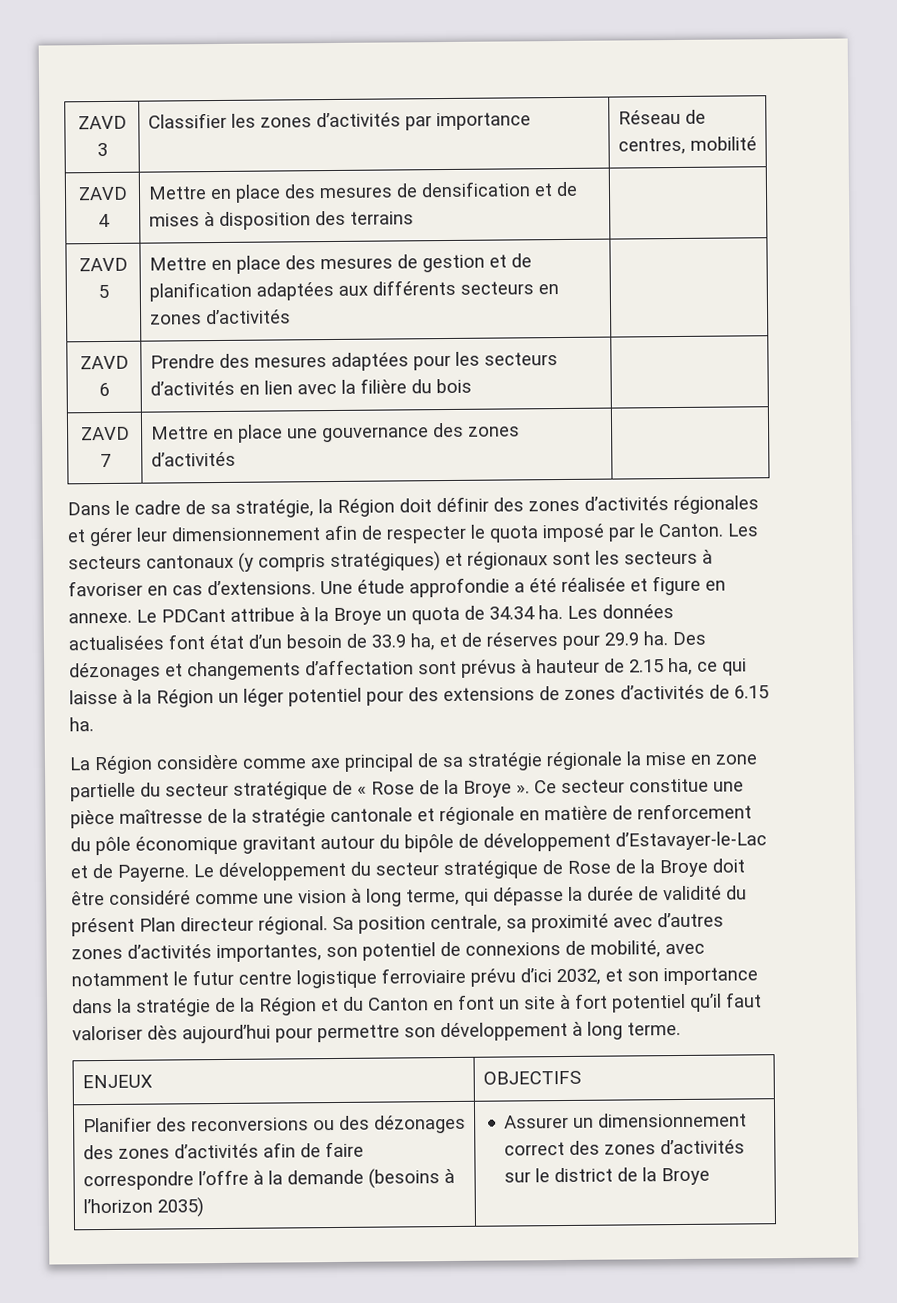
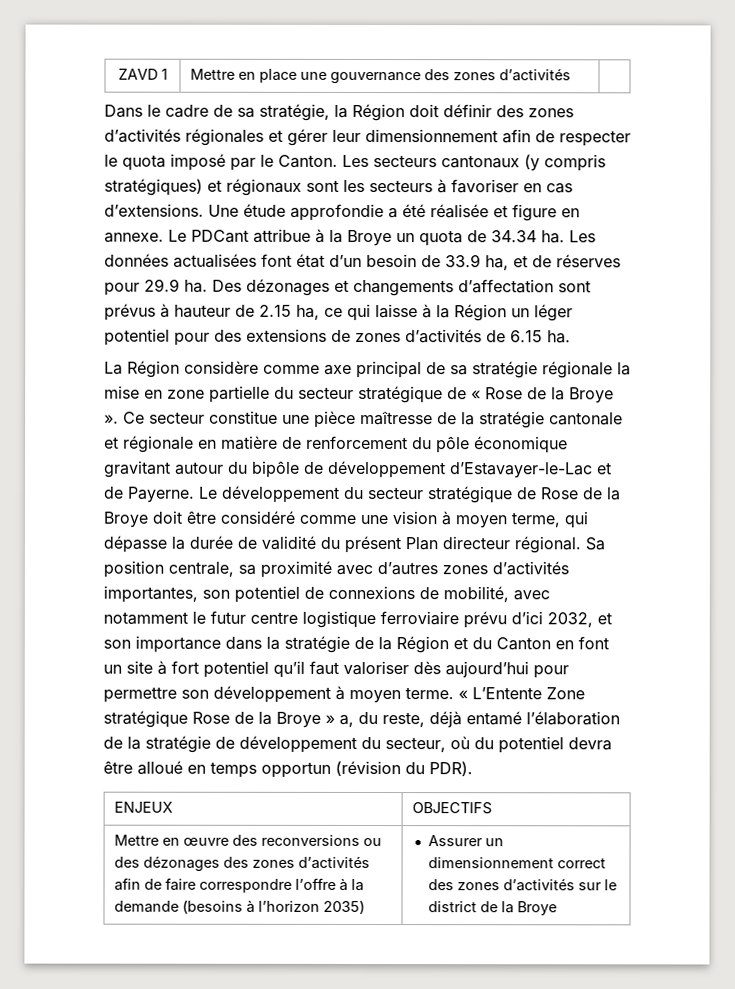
- ZAVD 3 | Classifier les zones d’activités par importance | Réseau de centres, mobilité
- ZAVD 4 | Mettre en place des mesures de densification et de mises à disposition des terrains |
- ZAVD 5 | Mettre en place des mesures de gestion et de planification adaptées aux différents secteurs en zones d’activités |
- ZAVD 6 | Prendre des mesures adaptées pour les secteurs d’activités en lien avec la filière du bois |
- ZAVD 7 | Mettre en place une gouvernance des zones d’activités |
+ ZAVD 1 | Mettre en place une gouvernance des zones d’activités |
- Le développement du secteur stratégique de Rose de la Broye doit être considéré comme une vision à long terme, qui dépasse la durée de validité du présent Plan directeur régional.
+ Le développement du secteur stratégique de Rose de la Broye doit être considéré comme une vision à moyen terme, qui dépasse la durée de validité du présent Plan directeur régional.
- Sa position centrale, sa proximité avec d’autres zones d’activités importantes, son potentiel de connexions de mobilité, avec notamment le futur centre logistique ferroviaire prévu d’ici 2032, et son importance dans la stratégie de la Région et du Canton en font un site à fort potentiel qu’il faut valoriser dès aujourd’hui pour permettre son développement à long terme.
+ Sa position centrale, sa proximité avec d’autres zones d’activités importantes, son potentiel de connexions de mobilité, avec notamment le futur centre logistique ferroviaire prévu d’ici 2032, et son importance dans la stratégie de la Région et du Canton en font un site à fort potentiel qu’il faut valoriser dès aujourd’hui pour permettre son développement à moyen terme. « L’Entente Zone stratégique Rose de la Broye » a, du reste, déjà entamé l’élaboration de la stratégie de développement du secteur, où du potentiel devra être alloué en temps opportun (révision du PDR).
- Planifier des reconversions ou des dézonages des zones d’activités afin de faire correspondre l’offre à la demande (besoins à l’horizon 2035) | Assurer un dimensionnement correct des zones d’activités sur le district de la Broye
+ Mettre en œuvre des reconversions ou des dézonages des zones d’activités afin de faire correspondre l’offre à la demande (besoins à l’horizon 2035) | Assurer un dimensionnement correct des zones d’activités sur le district de la Broye

